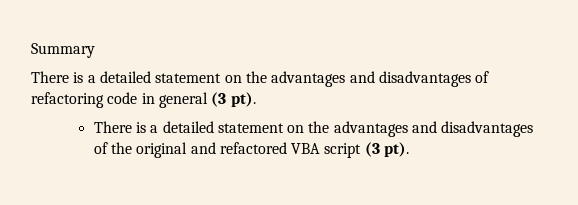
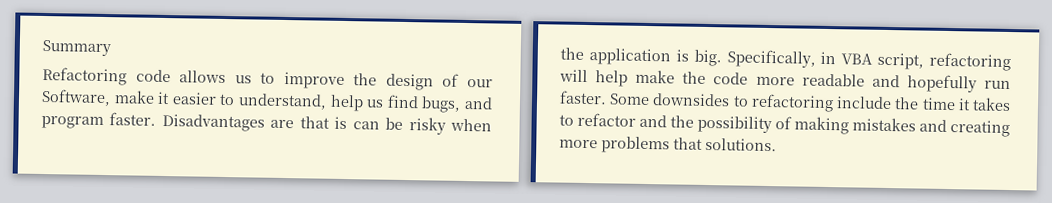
- There is a detailed statement on the advantages and disadvantages of refactoring code in general (3 pt).
- There is a detailed statement on the advantages and disadvantages of the original and refactored VBA script (3 pt).
+ Refactoring code allows us to improve the design of our Software, make it easier to understand, help us find bugs, and program faster. Disadvantages are that is can be risky when the application is big. Specifically, in VBA script, refactoring will help make the code more readable and hopefully run faster. Some downsides to refactoring include the time it takes to refactor and the possibility of making mistakes and creating more problems that solutions.

